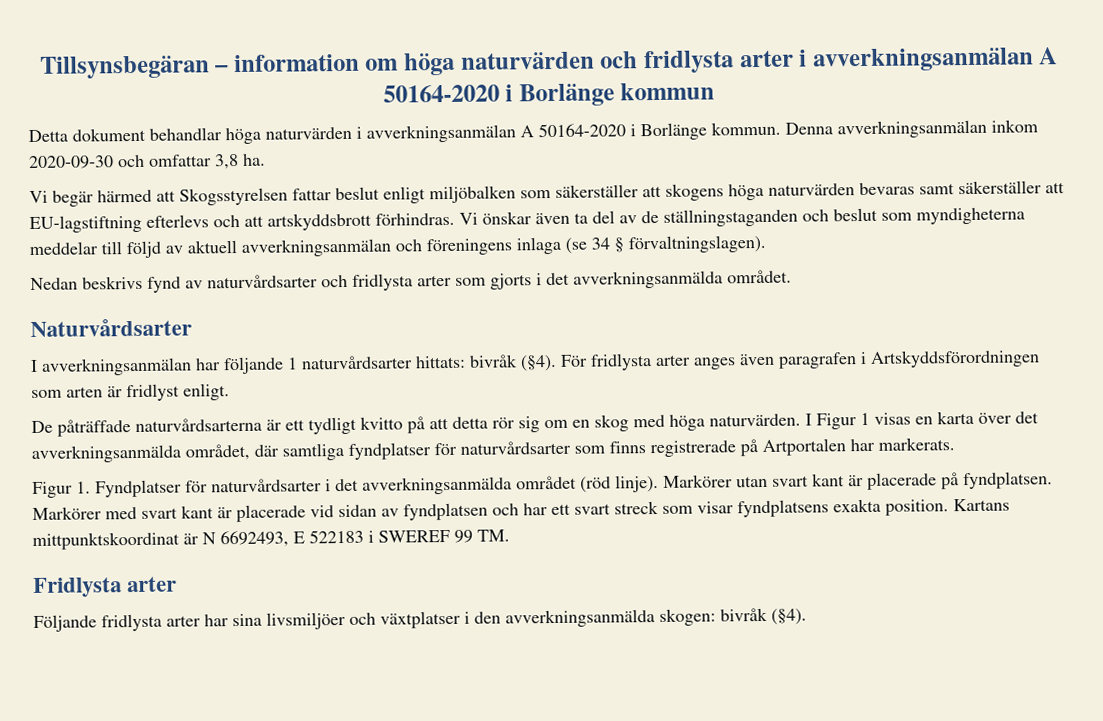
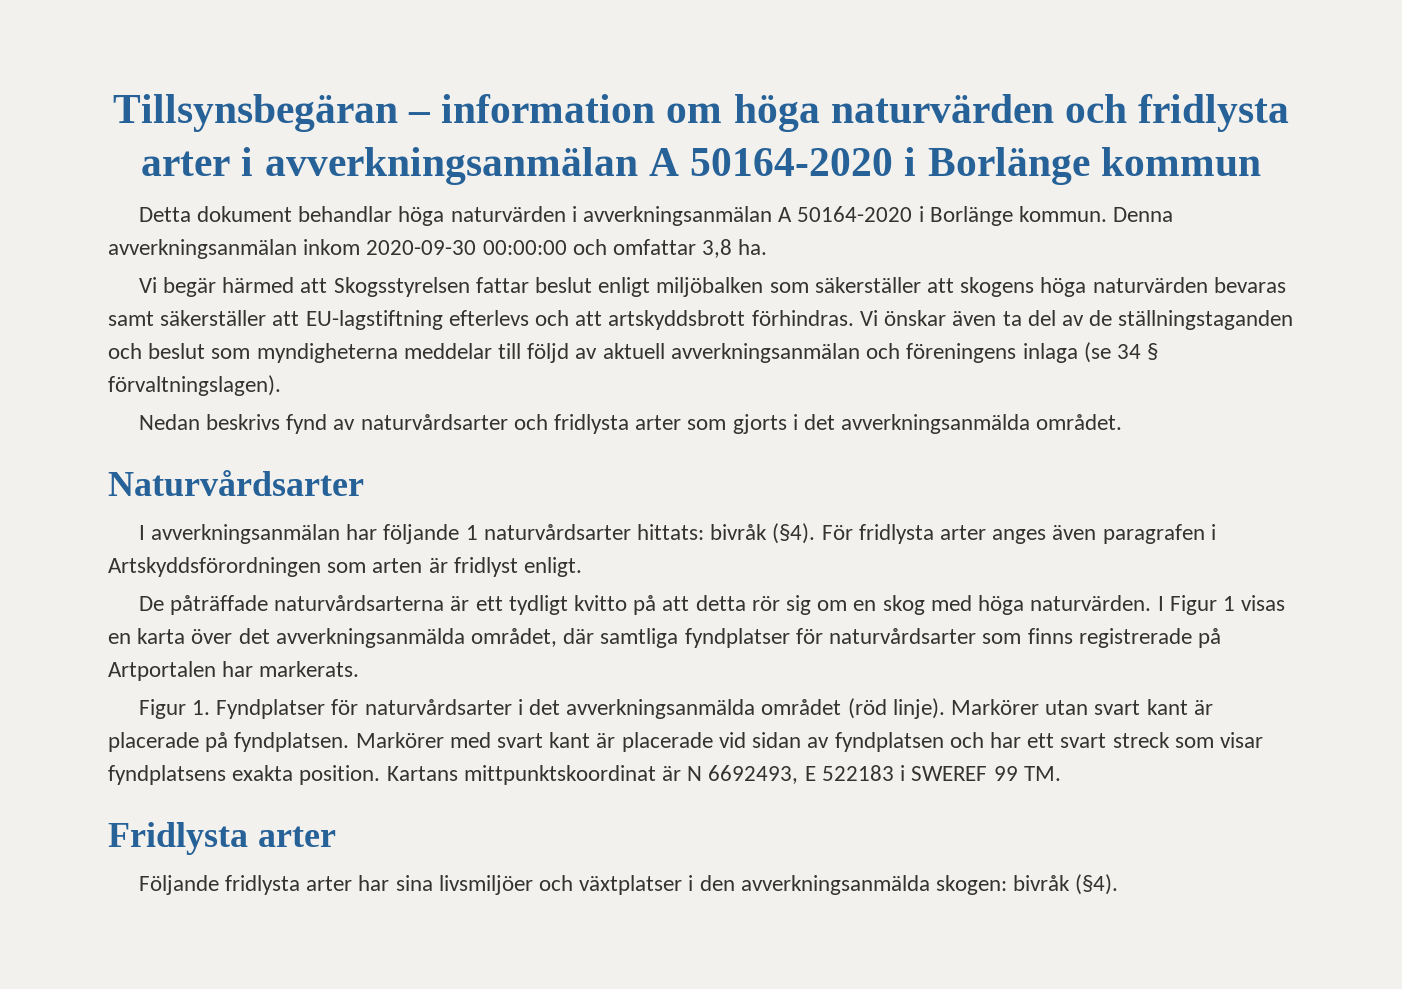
- Denna avverkningsanmälan inkom 2020-09-30 och omfattar 3,8 ha.
+ Denna avverkningsanmälan inkom 2020-09-30 00:00:00 och omfattar 3,8 ha.

